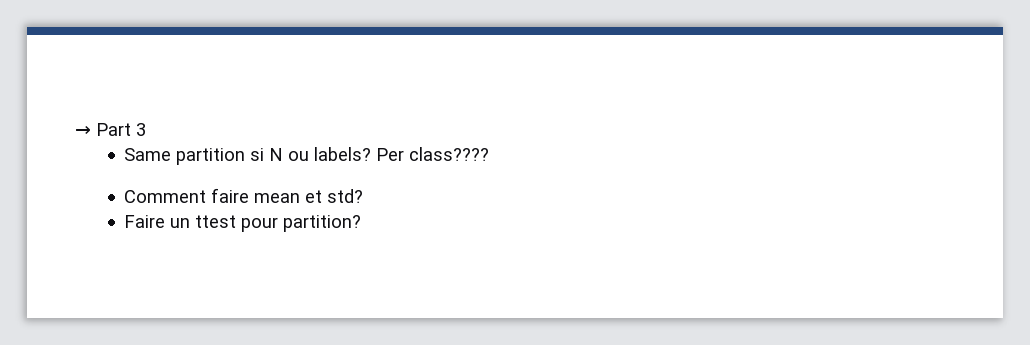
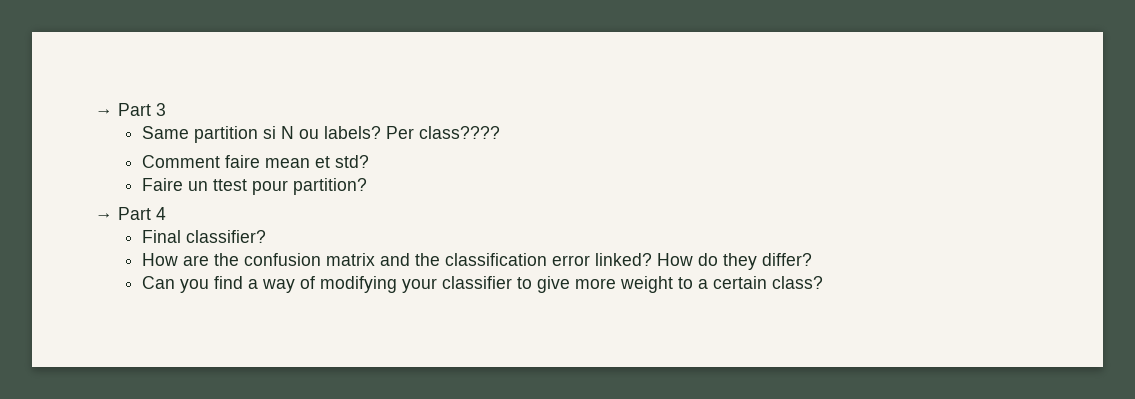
+ → Part 4
+ Final classifier?
+ How are the confusion matrix and the classification error linked? How do they differ?
+ Can you find a way of modifying your classifier to give more weight to a certain class?

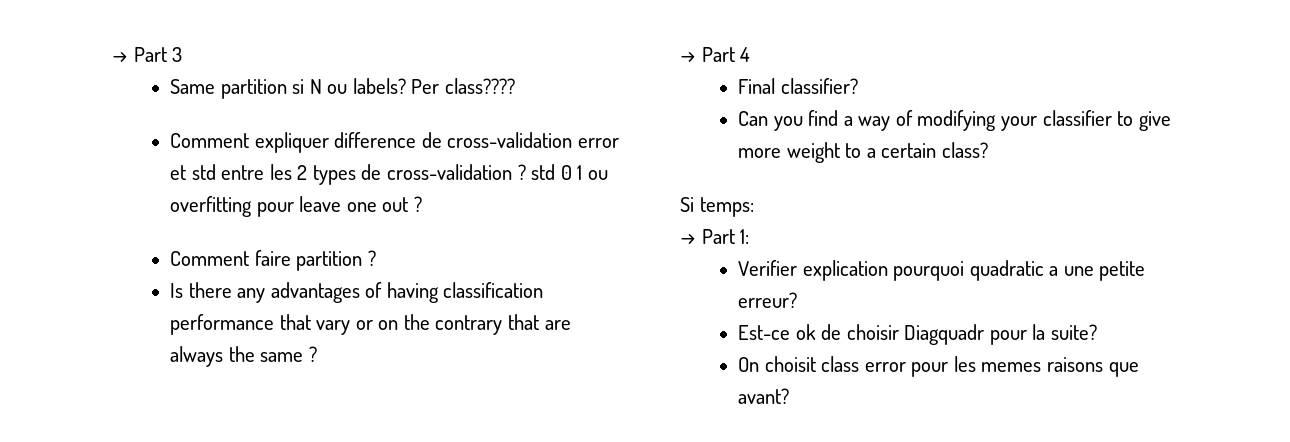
- Comment faire mean et std?
- Faire un ttest pour partition?
+ Comment expliquer difference de cross-validation error et std entre les 2 types de cross-validation ? std 0 1 ou overfitting pour leave one out ?
+ Comment faire partition ?
+ Is there any advantages of having classification performance that vary or on the contrary that are always the same ?
- How are the confusion matrix and the classification error linked? How do they differ?
+ Si temps:
+ → Part 1:
+ Verifier explication pourquoi quadratic a une petite erreur?
+ Est-ce ok de choisir Diagquadr pour la suite?
+ On choisit class error pour les memes raisons que avant?

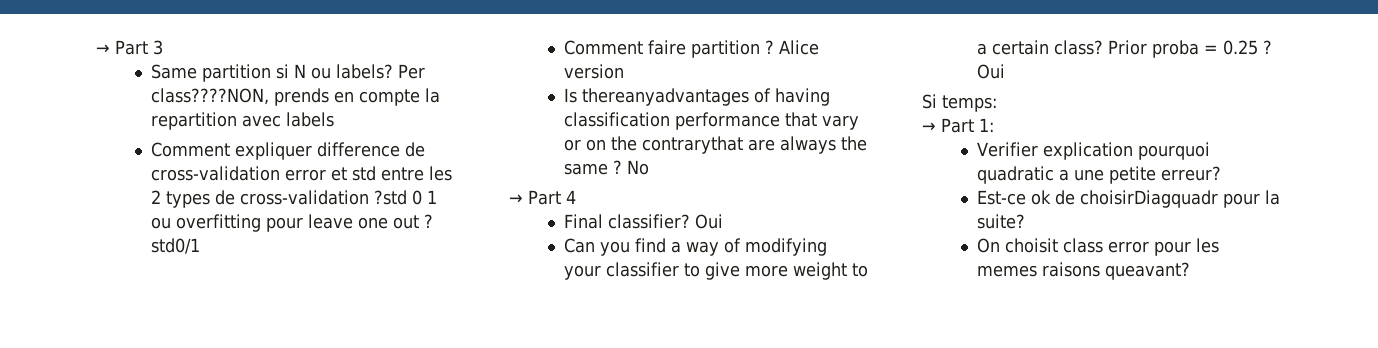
- Per class????
+ Per class????NON, prends en compte la repartition avec labels
- Comment expliquer difference de cross-validation error et std entre les 2 types de cross-validation ? std 0 1 ou overfitting pour leave one out ?
+ Comment expliquer difference de cross-validation error et std entre les 2 types de cross-validation ?std 0 1 ou overfitting pour leave one out ? std0/1
+ Alice version
- Is there any advantages of having classification performance that vary or on the contrary that are always the same ?
+ Is thereanyadvantages of having classification performance that vary or on the contrarythat are always the same ? No
- Final classifier?
+ Final classifier? Oui
+ Prior proba = 0.25 ? Oui
- Est-ce ok de choisir Diagquadr pour la suite?
+ Est-ce ok de choisirDiagquadr pour la suite?
- On choisit class error pour les memes raisons que avant?
+ On choisit class error pour les memes raisons queavant?

